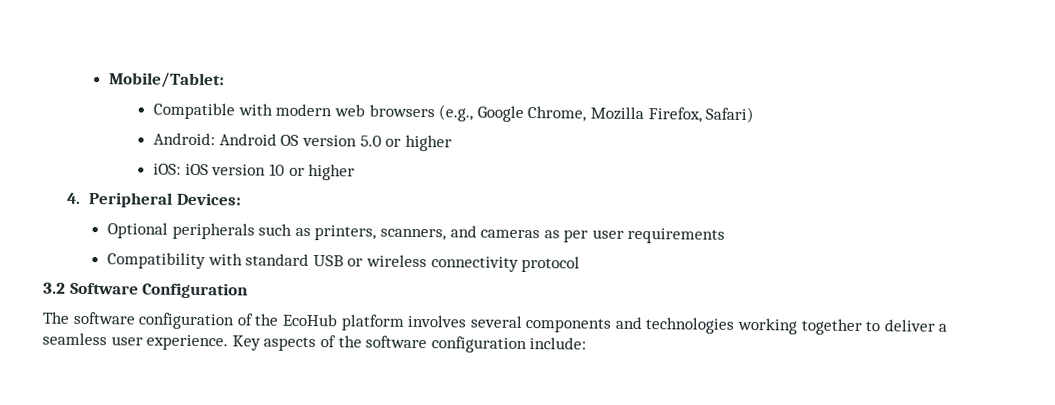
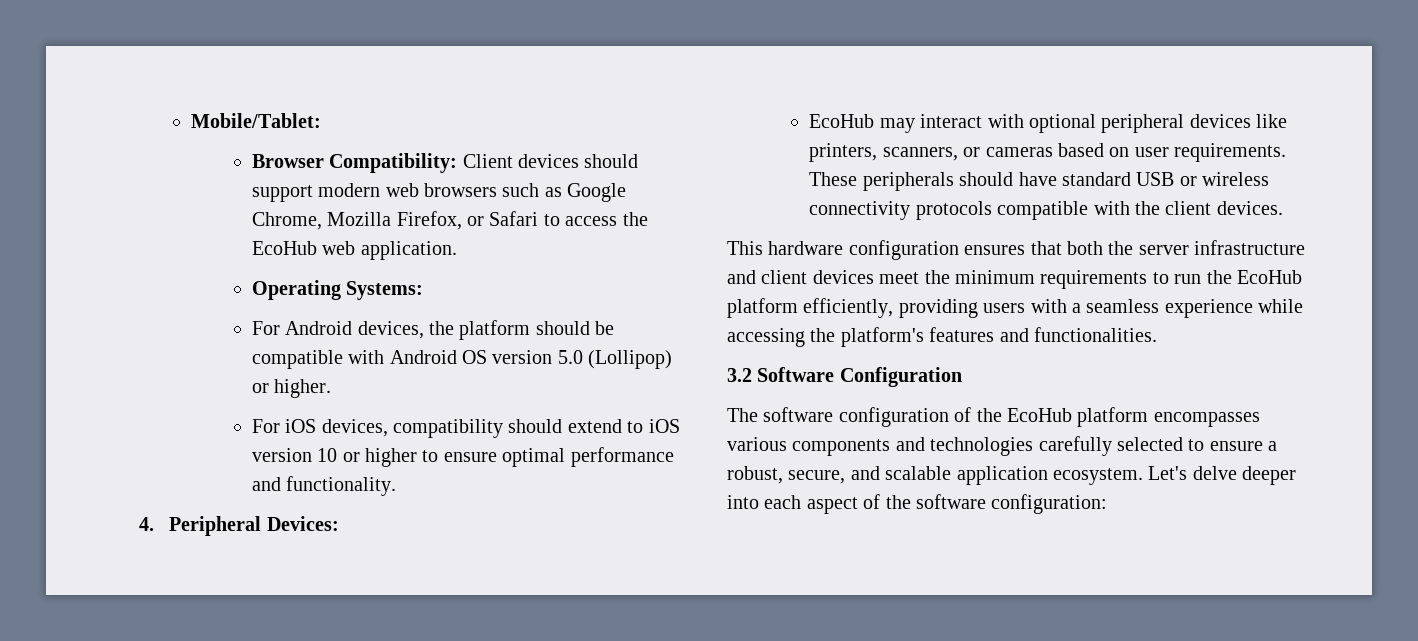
- Compatible with modern web browsers (e.g., Google Chrome, Mozilla Firefox, Safari)
- Android: Android OS version 5.0 or higher
- iOS: iOS version 10 or higher
+ Browser Compatibility: Client devices should support modern web browsers such as Google Chrome, Mozilla Firefox, or Safari to access the EcoHub web application.
+ Operating Systems:
+ For Android devices, the platform should be compatible with Android OS version 5.0 (Lollipop) or higher.
+ For iOS devices, compatibility should extend to iOS version 10 or higher to ensure optimal performance and functionality.
  4. Peripheral Devices:
- Optional peripherals such as printers, scanners, and cameras as per user requirements
- Compatibility with standard USB or wireless connectivity protocol
+ EcoHub may interact with optional peripheral devices like printers, scanners, or cameras based on user requirements. These peripherals should have standard USB or wireless connectivity protocols compatible with the client devices.
+ This hardware configuration ensures that both the server infrastructure and client devices meet the minimum requirements to run the EcoHub platform efficiently, providing users with a seamless experience while accessing the platform's features and functionalities.
- The software configuration of the EcoHub platform involves several components and technologies working together to deliver a seamless user experience. Key aspects of the software configuration include:
+ The software configuration of the EcoHub platform encompasses various components and technologies carefully selected to ensure a robust, secure, and scalable application ecosystem. Let's delve deeper into each aspect of the software configuration:

